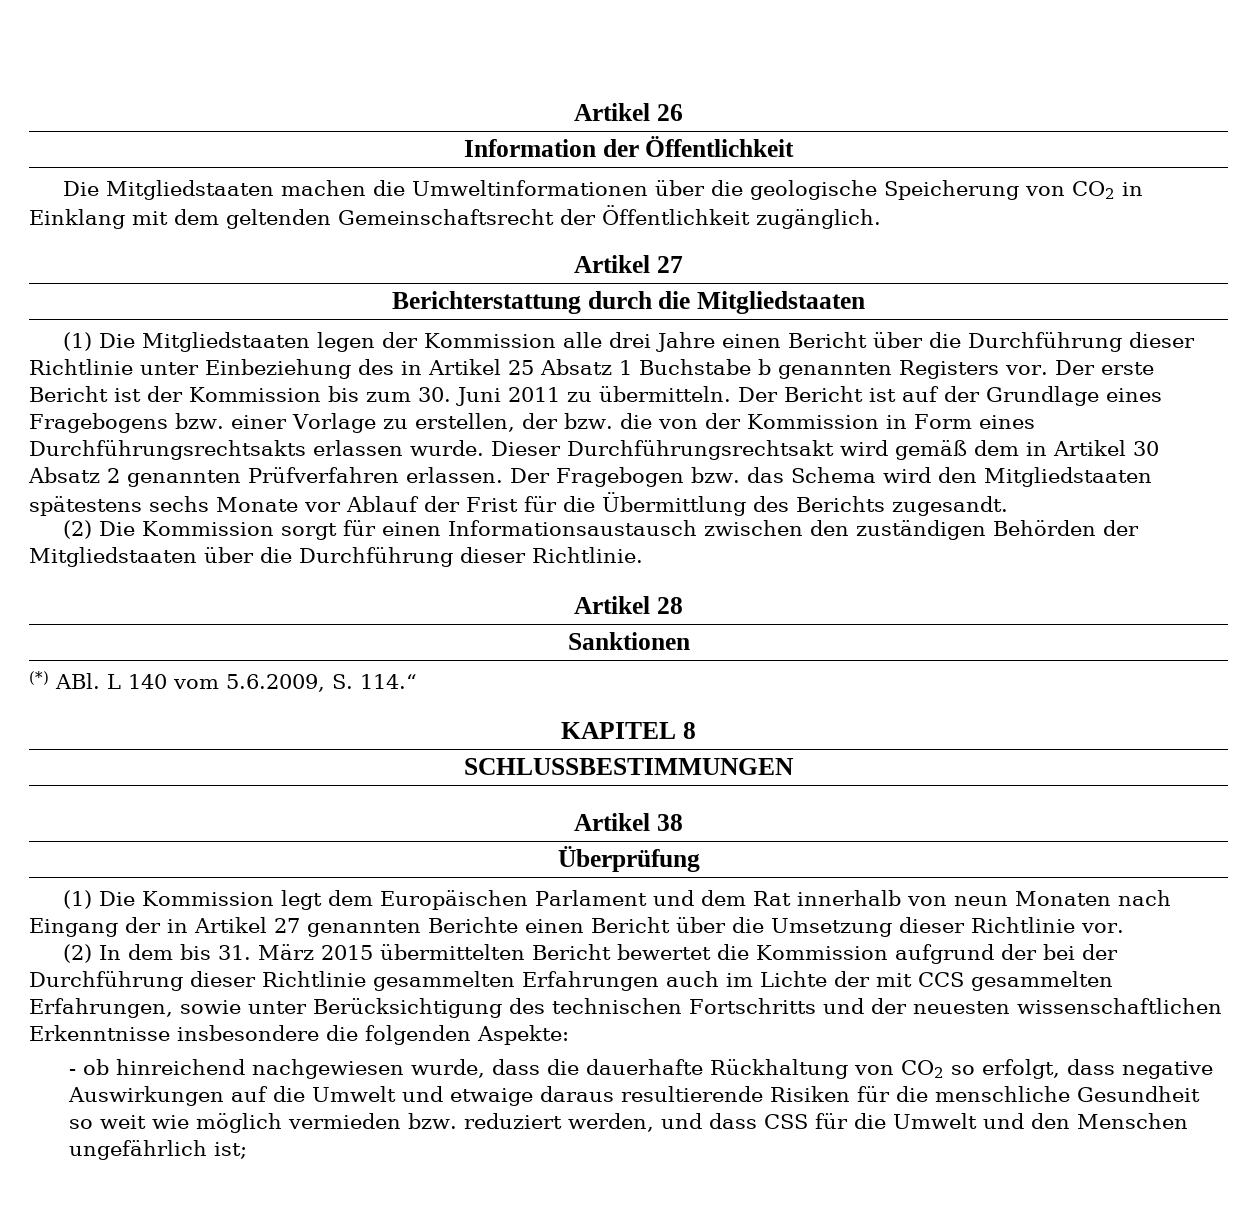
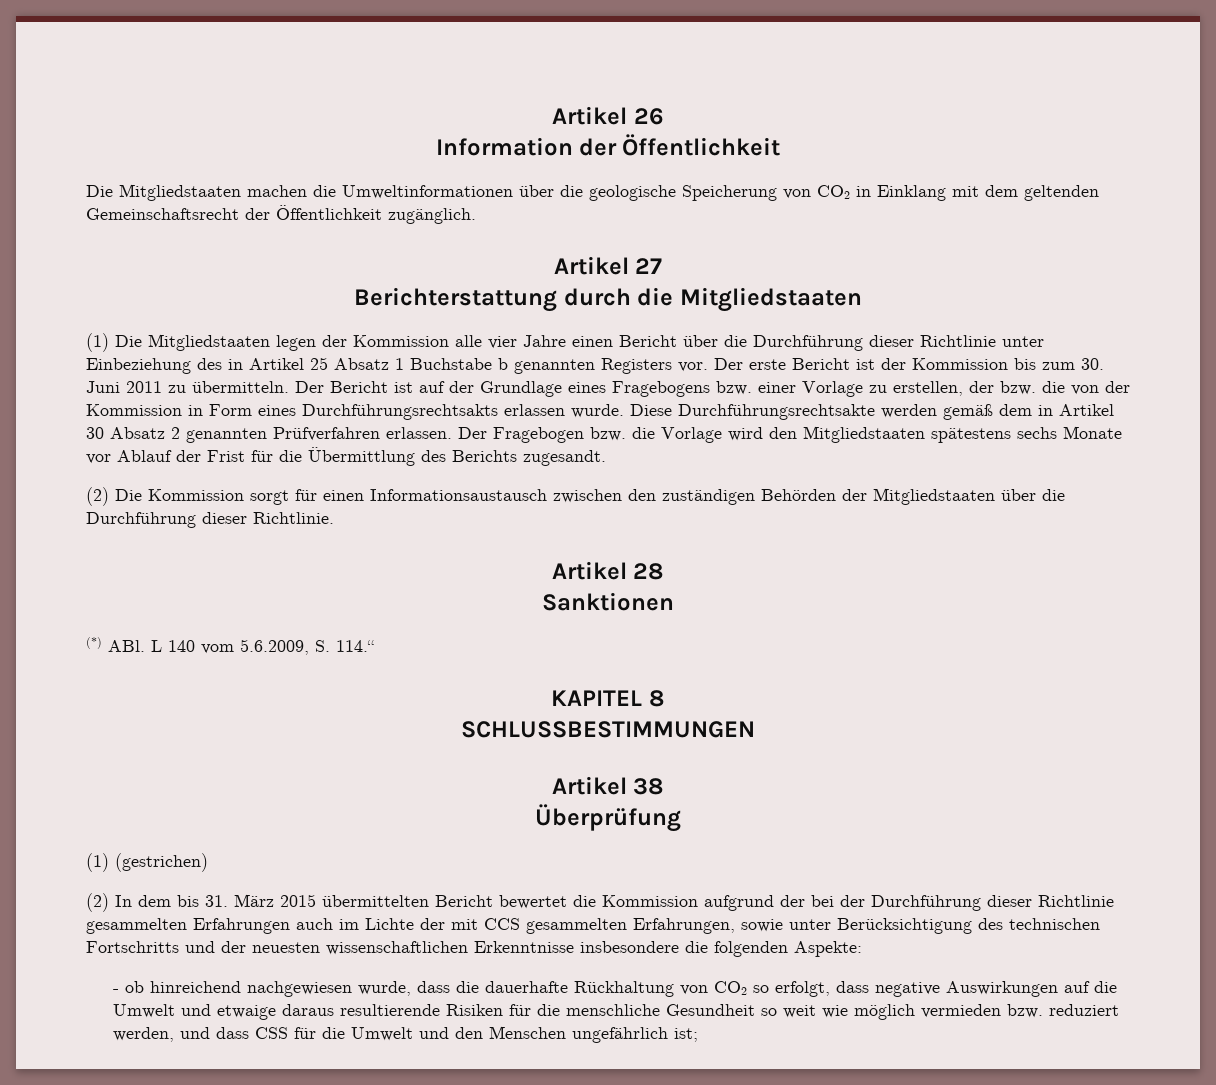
- (1) Die Mitgliedstaaten legen der Kommission alle drei Jahre einen Bericht über die Durchführung dieser Richtlinie unter Einbeziehung des in Artikel 25 Absatz 1 Buchstabe b genannten Registers vor.
+ (1) Die Mitgliedstaaten legen der Kommission alle vier Jahre einen Bericht über die Durchführung dieser Richtlinie unter Einbeziehung des in Artikel 25 Absatz 1 Buchstabe b genannten Registers vor.
- Dieser Durchführungsrechtsakt wird gemäß dem in Artikel 30 Absatz 2 genannten Prüfverfahren erlassen.
+ Diese Durchführungsrechtsakte werden gemäß dem in Artikel 30 Absatz 2 genannten Prüfverfahren erlassen.
- Der Fragebogen bzw. das Schema wird den Mitgliedstaaten spätestens sechs Monate vor Ablauf der Frist für die Übermittlung des Berichts zugesandt.
+ Der Fragebogen bzw. die Vorlage wird den Mitgliedstaaten spätestens sechs Monate vor Ablauf der Frist für die Übermittlung des Berichts zugesandt.
- (1) Die Kommission legt dem Europäischen Parlament und dem Rat innerhalb von neun Monaten nach Eingang der in Artikel 27 genannten Berichte einen Bericht über die Umsetzung dieser Richtlinie vor.
+ (1) (gestrichen)

